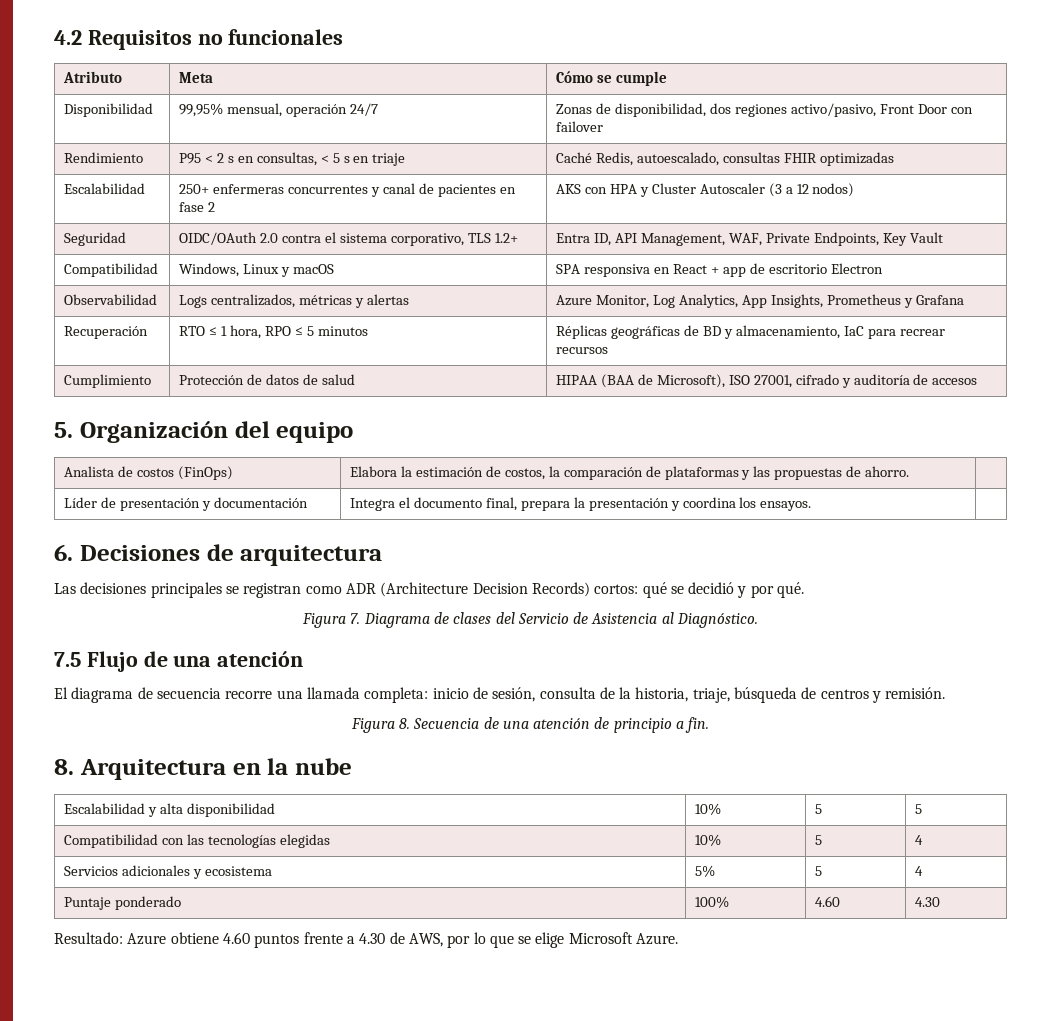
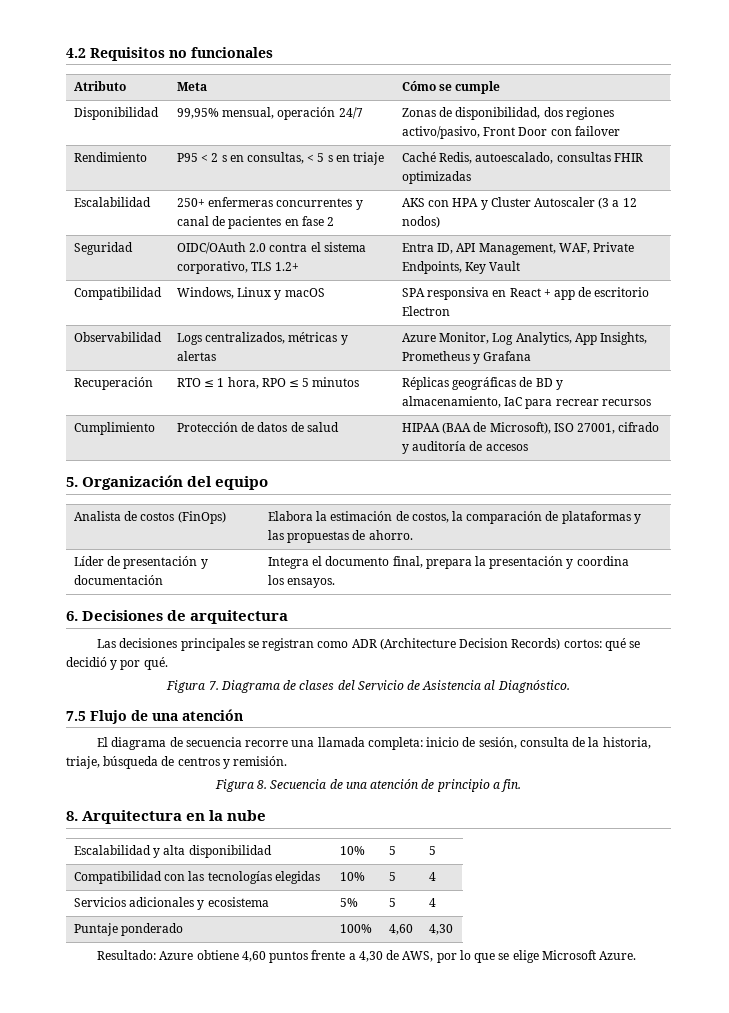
- Puntaje ponderado | 100% | 4.60 | 4.30
+ Puntaje ponderado | 100% | 4,60 | 4,30
- Resultado: Azure obtiene 4.60 puntos frente a 4.30 de AWS, por lo que se elige Microsoft Azure.
+ Resultado: Azure obtiene 4,60 puntos frente a 4,30 de AWS, por lo que se elige Microsoft Azure.

